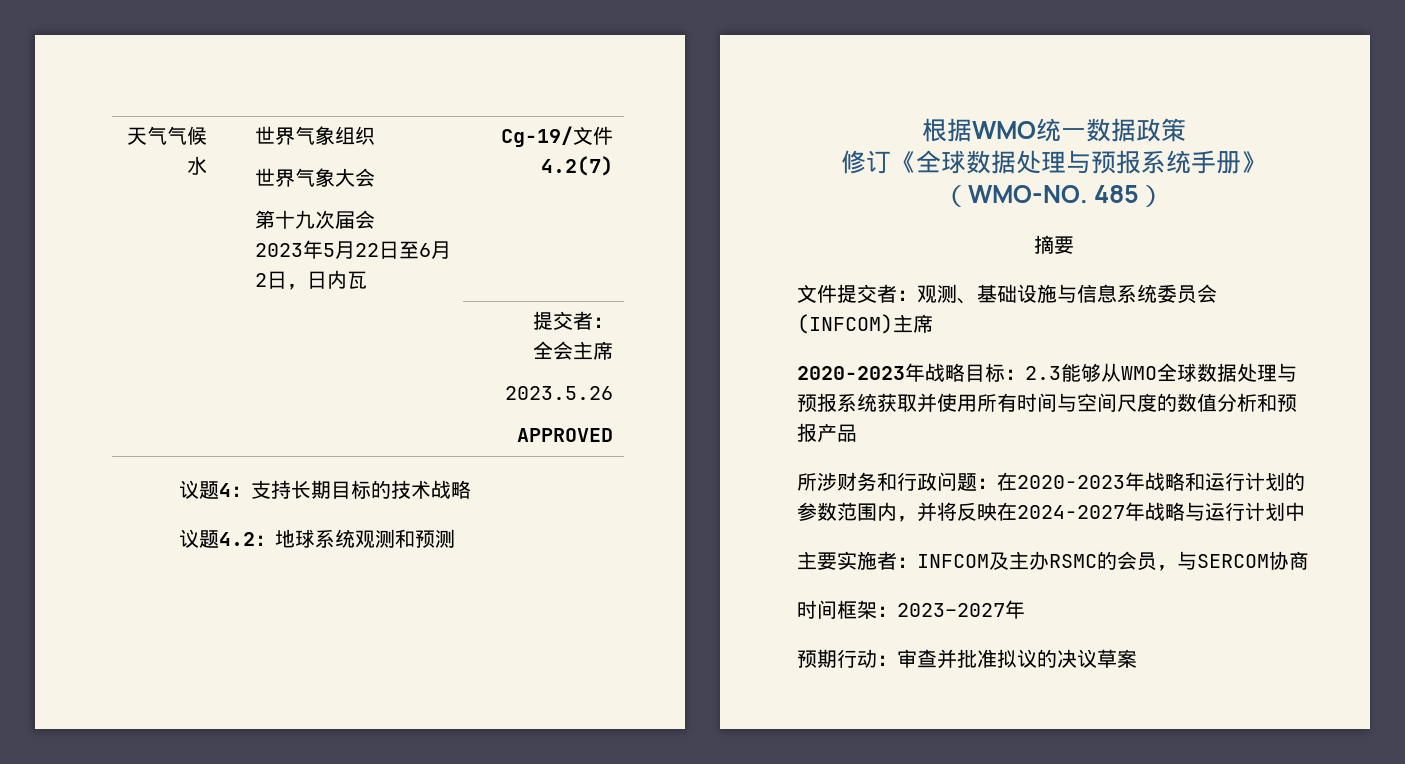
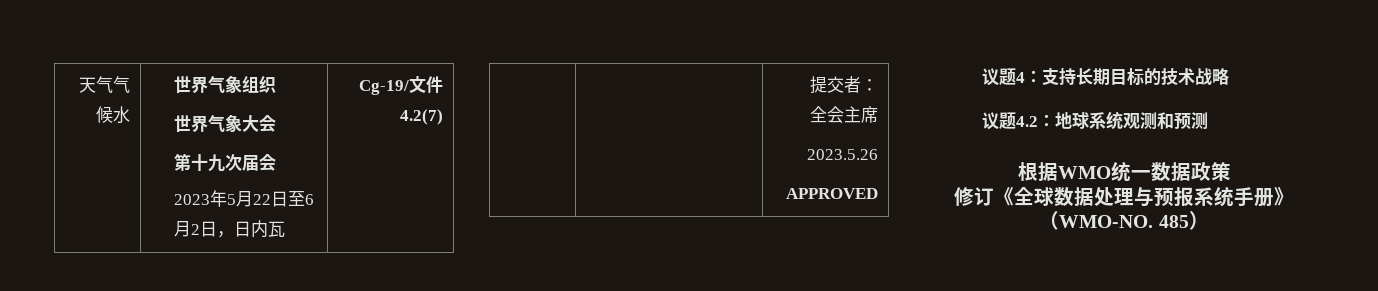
- 摘要
- 文件提交者：观测、基础设施与信息系统委员会(INFCOM)主席
- 2020-2023年战略目标：2.3能够从WMO全球数据处理与预报系统获取并使用所有时间与空间尺度的数值分析和预报产品
- 所涉财务和行政问题：在2020-2023年战略和运行计划的参数范围内，并将反映在2024-2027年战略与运行计划中
- 主要实施者：INFCOM及主办RSMC的会员，与SERCOM协商
- 时间框架：2023–2027年
- 预期行动：审查并批准拟议的决议草案

